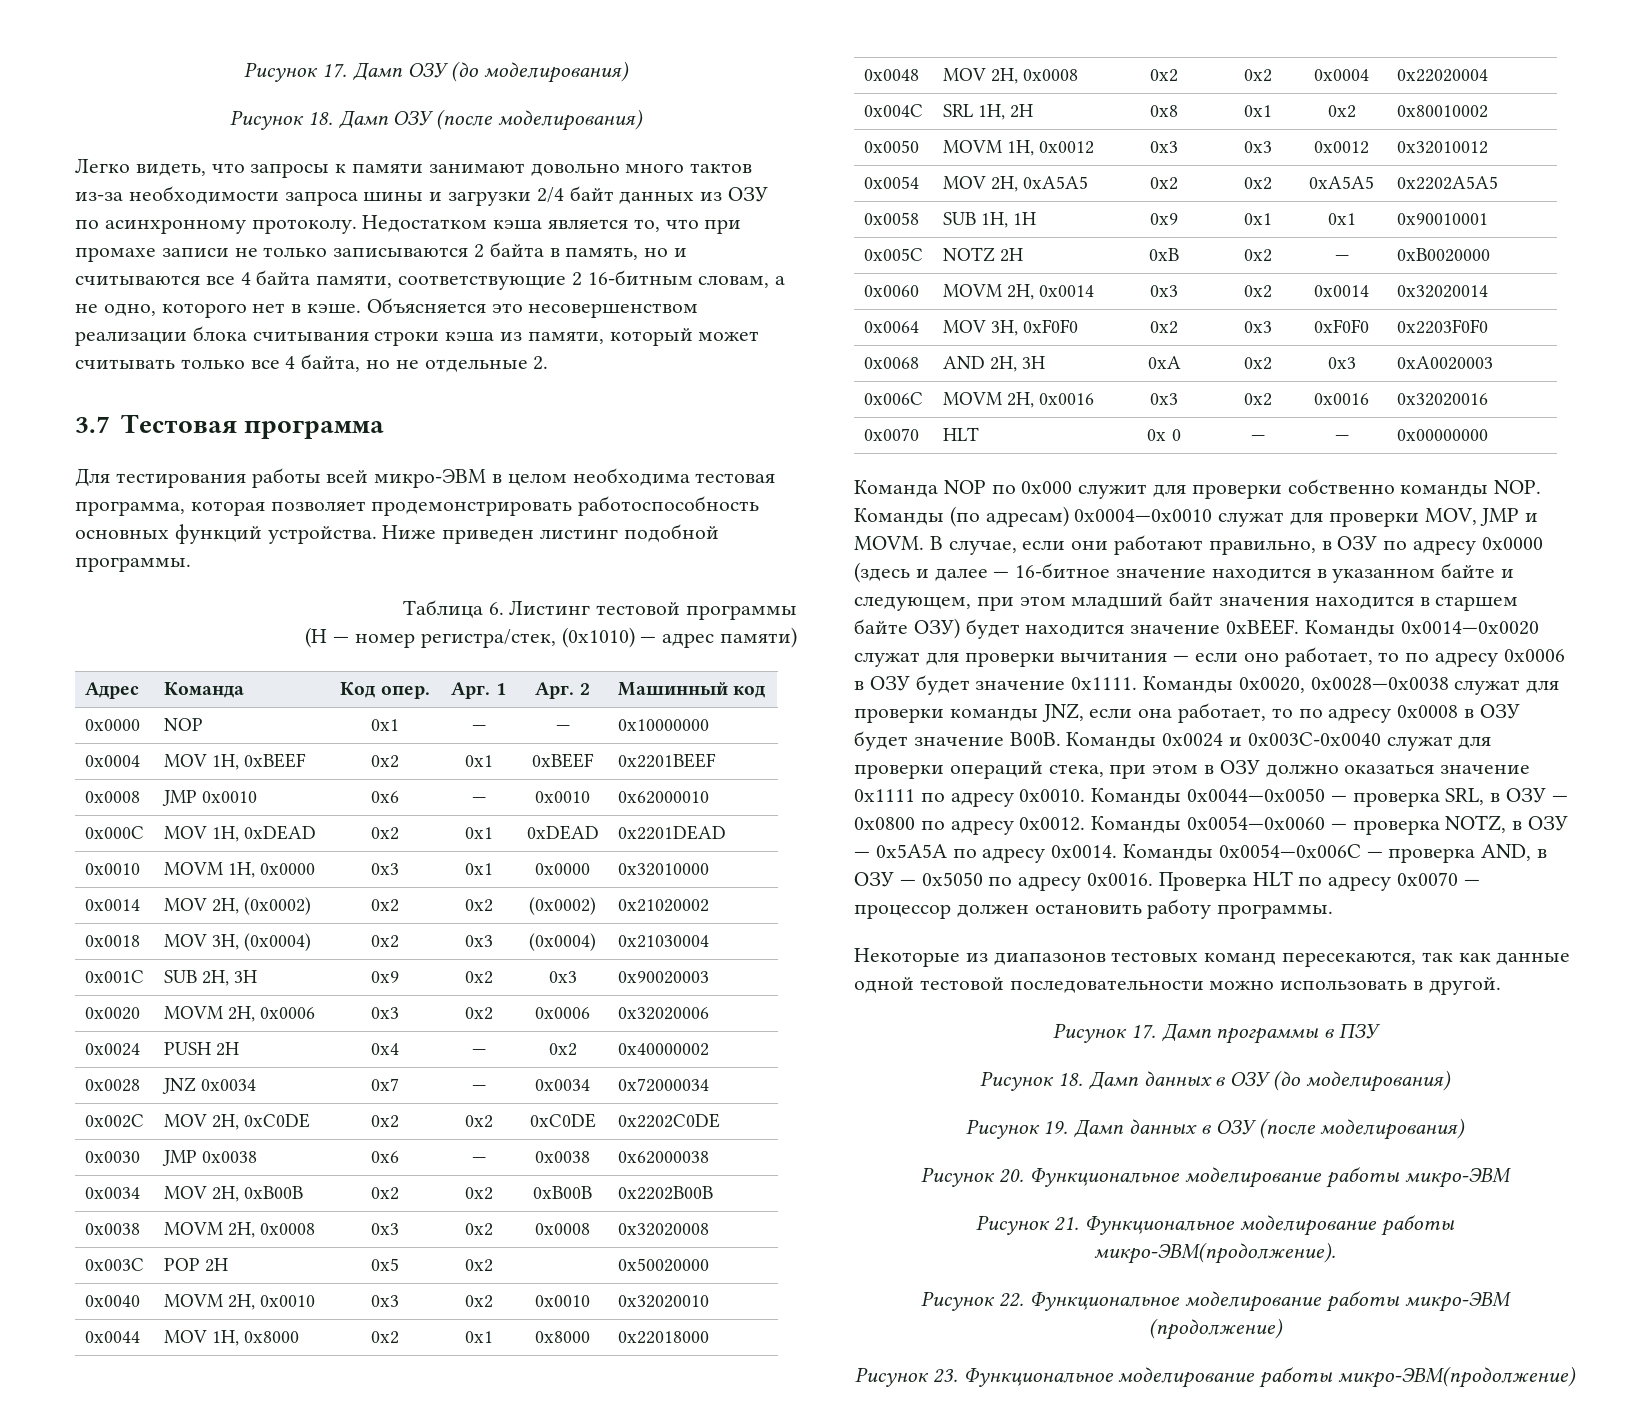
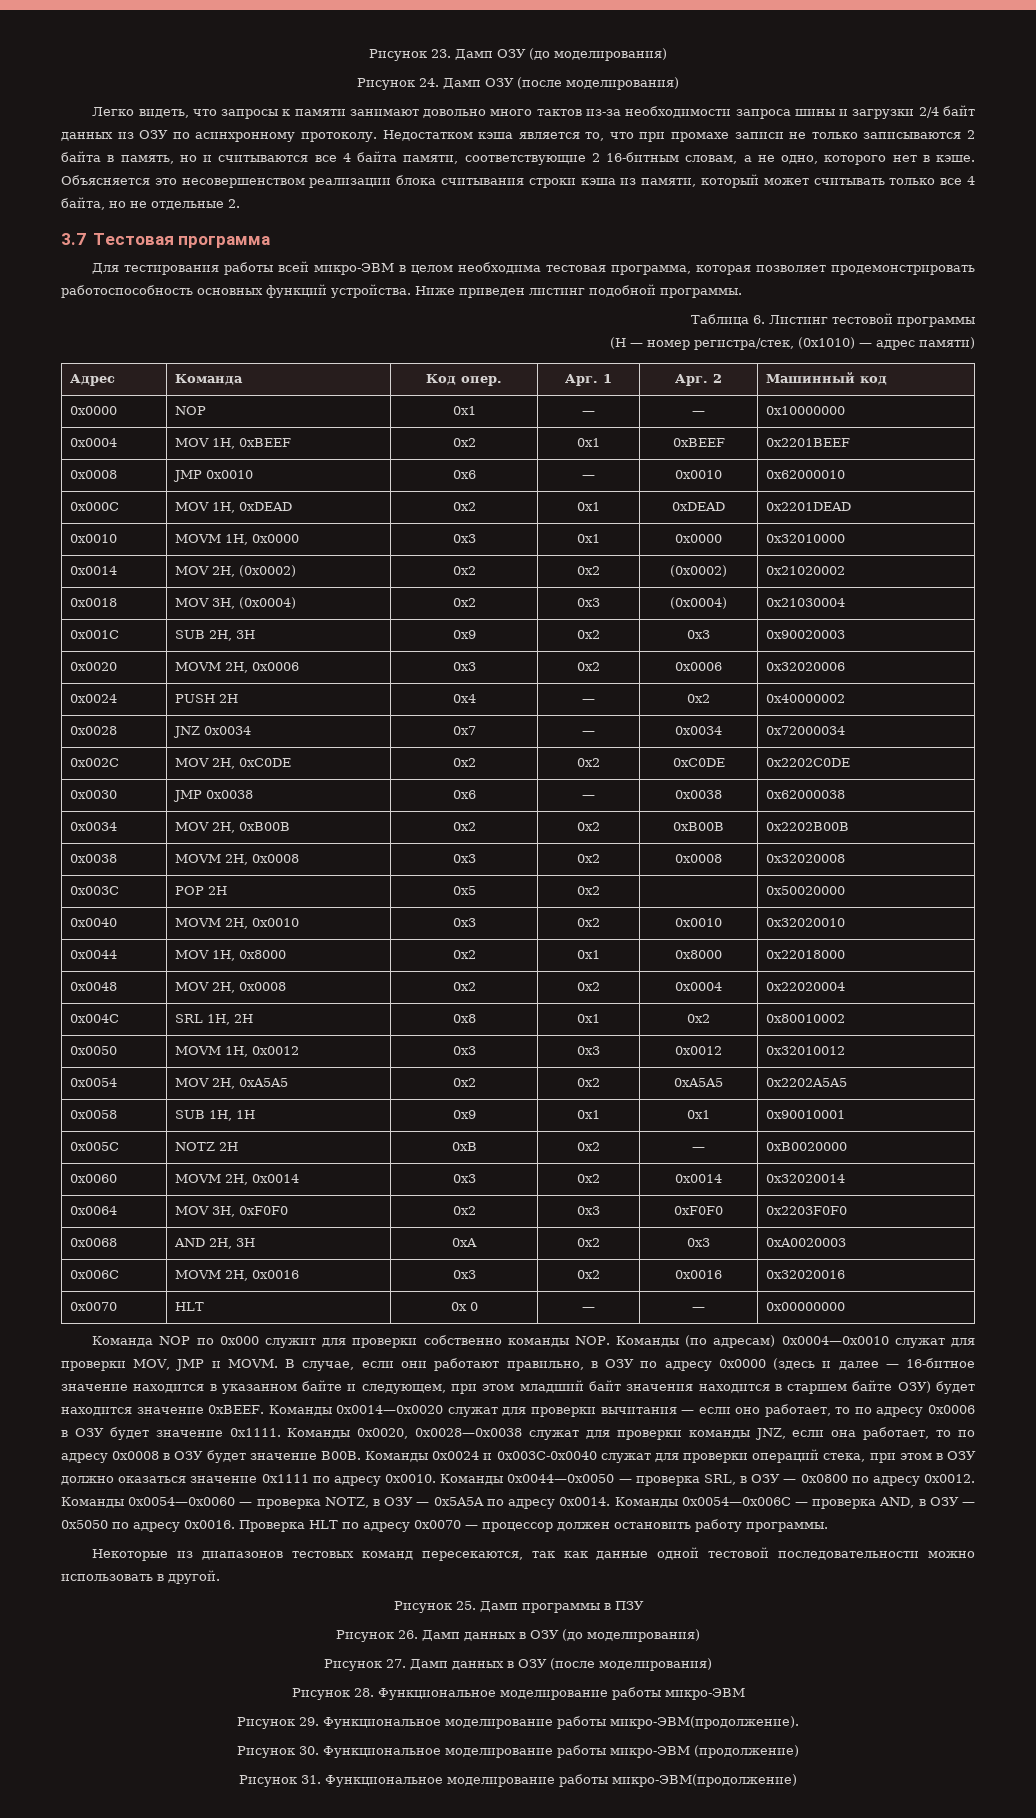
- Рисунок 17. Дамп ОЗУ (до моделирования)
+ Рисунок 23. Дамп ОЗУ (до моделирования)
- Рисунок 18. Дамп ОЗУ (после моделирования)
+ Рисунок 24. Дамп ОЗУ (после моделирования)
- Рисунок 17. Дамп программы в ПЗУ
+ Рисунок 25. Дамп программы в ПЗУ
- Рисунок 18. Дамп данных в ОЗУ (до моделирования)
+ Рисунок 26. Дамп данных в ОЗУ (до моделирования)
- Рисунок 19. Дамп данных в ОЗУ (после моделирования)
+ Рисунок 27. Дамп данных в ОЗУ (после моделирования)
- Рисунок 20. Функциональное моделирование работы микро-ЭВМ
+ Рисунок 28. Функциональное моделирование работы микро-ЭВМ
- Рисунок 21. Функциональное моделирование работы микро-ЭВМ(продолжение).
+ Рисунок 29. Функциональное моделирование работы микро-ЭВМ(продолжение).
- Рисунок 22. Функциональное моделирование работы микро-ЭВМ (продолжение)
+ Рисунок 30. Функциональное моделирование работы микро-ЭВМ (продолжение)
- Рисунок 23. Функциональное моделирование работы микро-ЭВМ(продолжение)
+ Рисунок 31. Функциональное моделирование работы микро-ЭВМ(продолжение)

